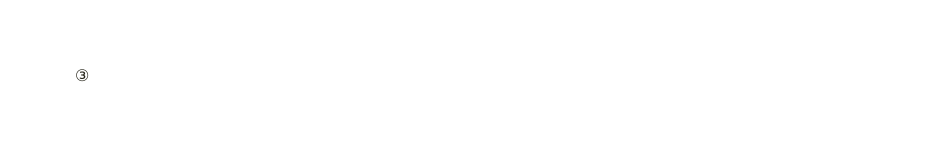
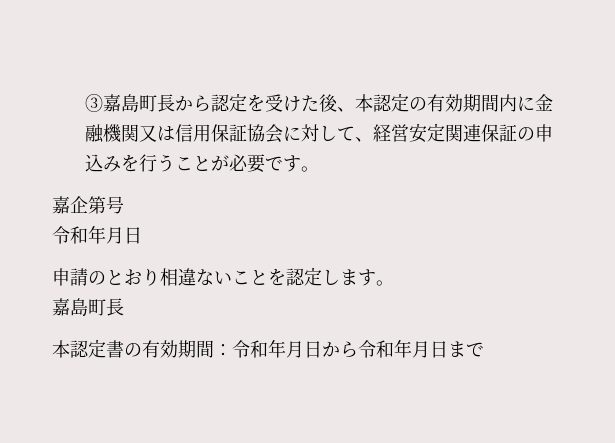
- ③
+ ③嘉島町長から認定を受けた後、本認定の有効期間内に金融機関又は信用保証協会に対して、経営安定関連保証の申込みを行うことが必要です。
+ 嘉企第号
+ 令和年月日
+ 申請のとおり相違ないことを認定します。
+ 嘉島町長
+ 本認定書の有効期間：令和年月日から令和年月日まで

